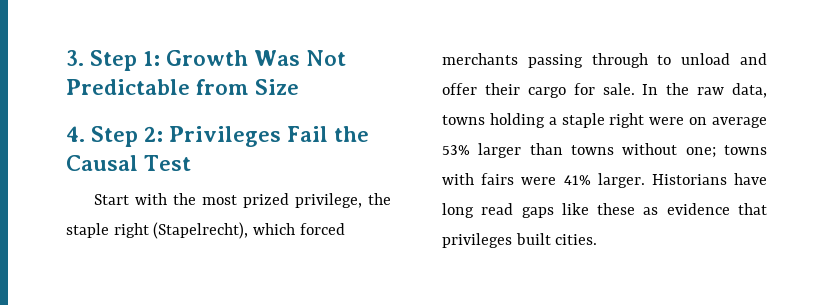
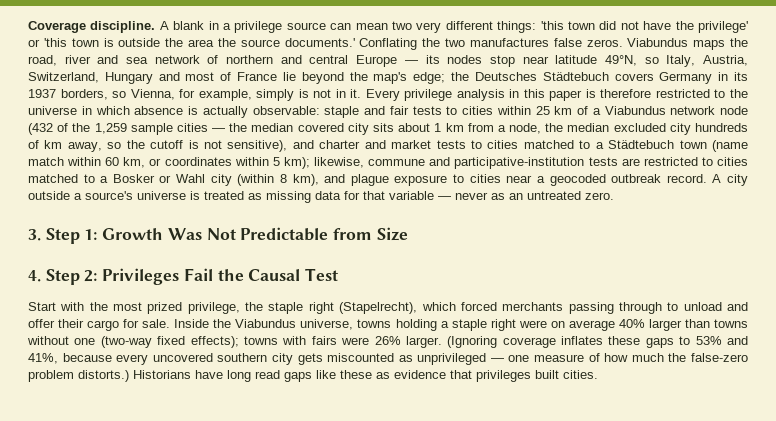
+ Coverage discipline. A blank in a privilege source can mean two very different things: 'this town did not have the privilege' or 'this town is outside the area the source documents.' Conflating the two manufactures false zeros. Viabundus maps the road, river and sea network of northern and central Europe — its nodes stop near latitude 49°N, so Italy, Austria, Switzerland, Hungary and most of France lie beyond the map's edge; the Deutsches Städtebuch covers Germany in its 1937 borders, so Vienna, for example, simply is not in it. Every privilege analysis in this paper is therefore restricted to the universe in which absence is actually observable: staple and fair tests to cities within 25 km of a Viabundus network node (432 of the 1,259 sample cities — the median covered city sits about 1 km from a node, the median excluded city hundreds of km away, so the cutoff is not sensitive), and charter and market tests to cities matched to a Städtebuch town (name match within 60 km, or coordinates within 5 km); likewise, commune and participative-institution tests are restricted to cities matched to a Bosker or Wahl city (within 8 km), and plague exposure to cities near a geocoded outbreak record. A city outside a source's universe is treated as missing data for that variable — never as an untreated zero.
- In the raw data, towns holding a staple right were on average 53% larger than towns without one; towns with fairs were 41% larger.
+ Inside the Viabundus universe, towns holding a staple right were on average 40% larger than towns without one (two-way fixed effects); towns with fairs were 26% larger. (Ignoring coverage inflates these gaps to 53% and 41%, because every uncovered southern city gets miscounted as unprivileged — one measure of how much the false-zero problem distorts.)

